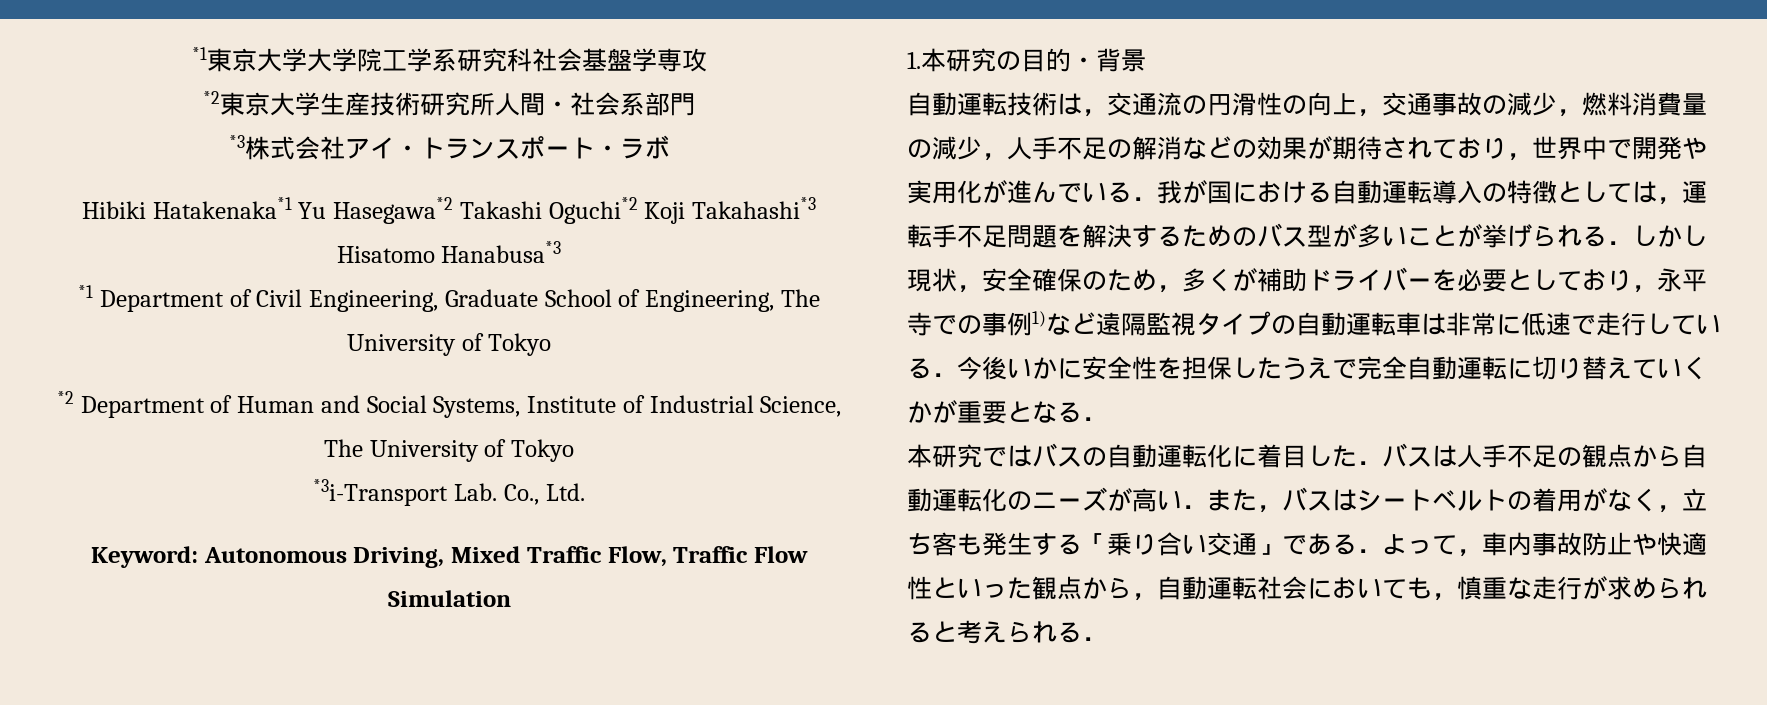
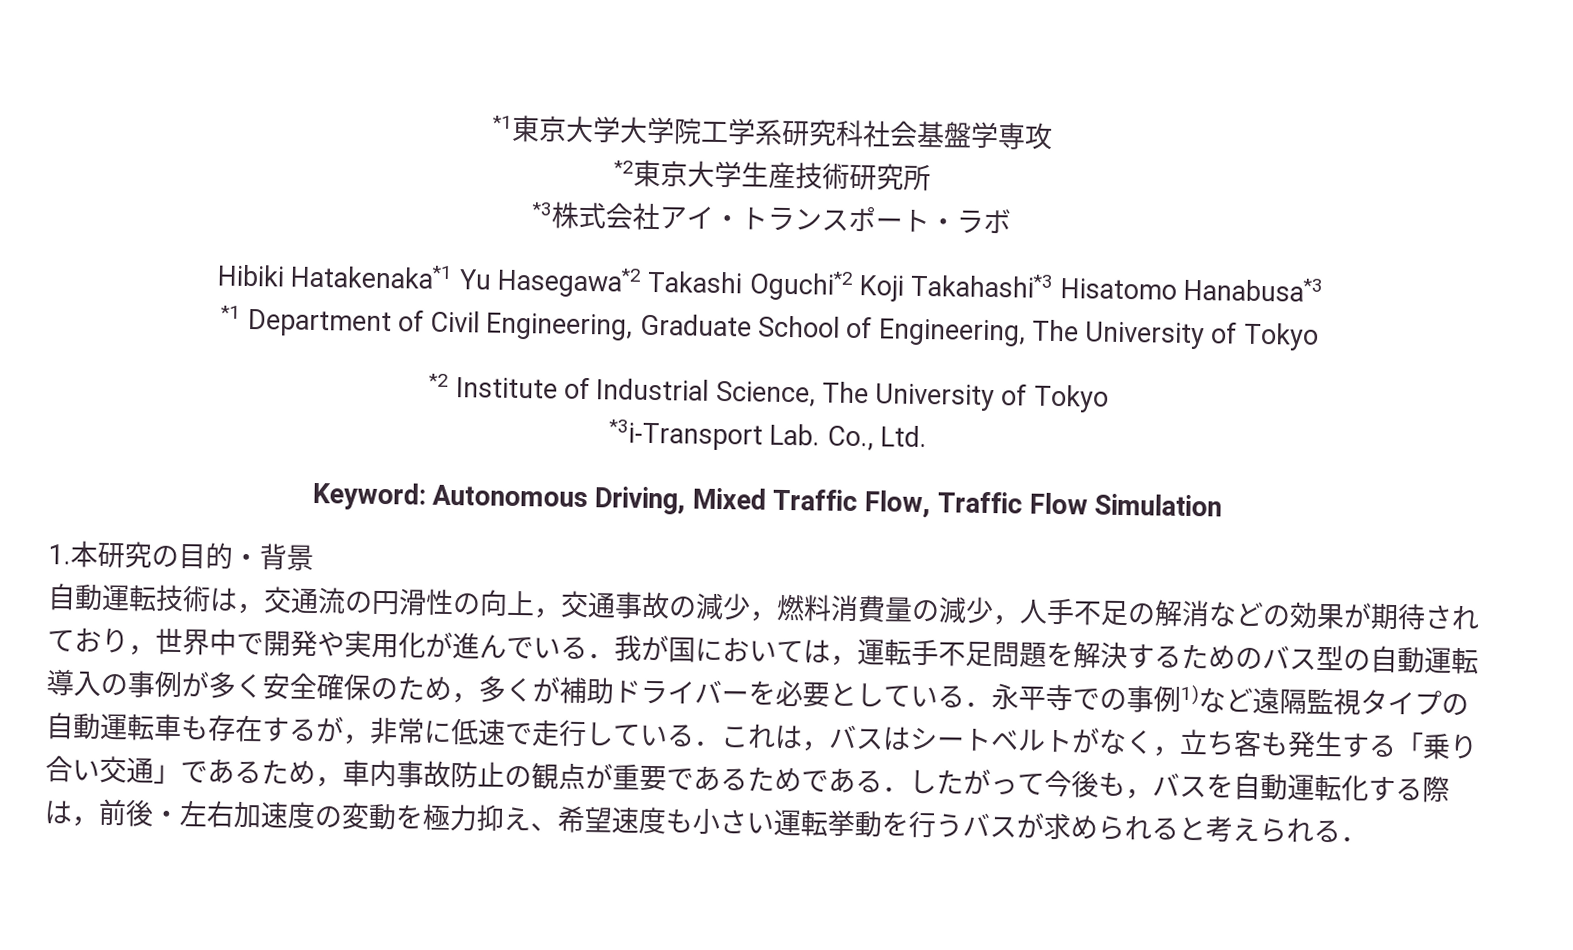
- *2東京大学生産技術研究所人間・社会系部門
+ *2東京大学生産技術研究所
- *2 Department of Human and Social Systems, Institute of Industrial Science, The University of Tokyo
+ *2 Institute of Industrial Science, The University of Tokyo
- 自動運転技術は，交通流の円滑性の向上，交通事故の減少，燃料消費量の減少，人手不足の解消などの効果が期待されており，世界中で開発や実用化が進んでいる．我が国における自動運転導入の特徴としては，運転手不足問題を解決するためのバス型が多いことが挙げられる．しかし現状，安全確保のため，多くが補助ドライバーを必要としており，永平寺での事例1)など遠隔監視タイプの自動運転車は非常に低速で走行している．今後いかに安全性を担保したうえで完全自動運転に切り替えていくかが重要となる．
- 本研究ではバスの自動運転化に着目した．バスは人手不足の観点から自動運転化のニーズが高い．また，バスはシートベルトの着用がなく，立ち客も発生する「乗り合い交通」である．よって，車内事故防止や快適性といった観点から，自動運転社会においても，慎重な走行が求められると考えられる．
+ 自動運転技術は，交通流の円滑性の向上，交通事故の減少，燃料消費量の減少，人手不足の解消などの効果が期待されており，世界中で開発や実用化が進んでいる．我が国においては，運転手不足問題を解決するためのバス型の自動運転導入の事例が多く安全確保のため，多くが補助ドライバーを必要としている．永平寺での事例1)など遠隔監視タイプの自動運転車も存在するが，非常に低速で走行している．これは，バスはシートベルトがなく，立ち客も発生する「乗り合い交通」であるため，車内事故防止の観点が重要であるためである．したがって今後も，バスを自動運転化する際は，前後・左右加速度の変動を極力抑え、希望速度も小さい運転挙動を行うバスが求められると考えられる．

